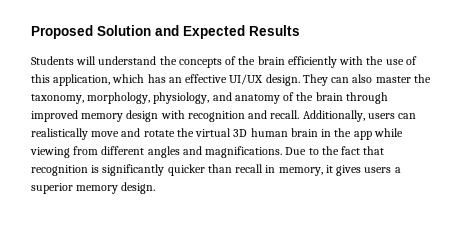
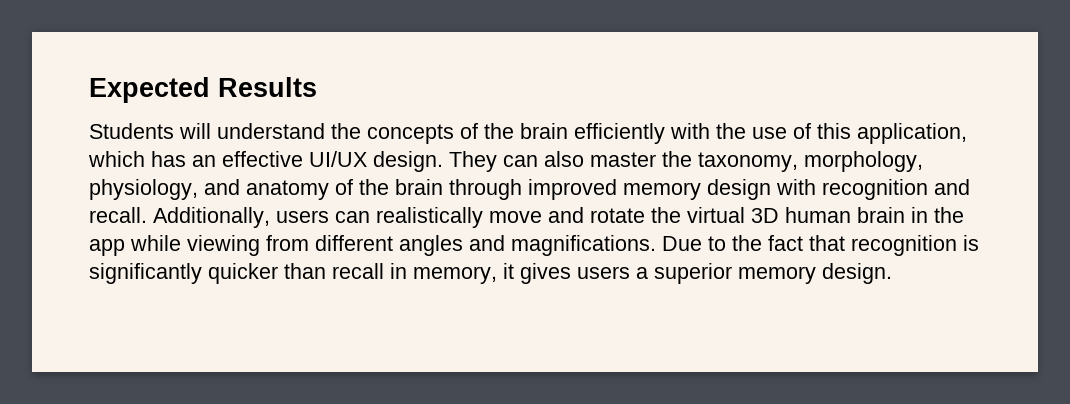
- Proposed Solution and Expected Results
+ Expected Results

